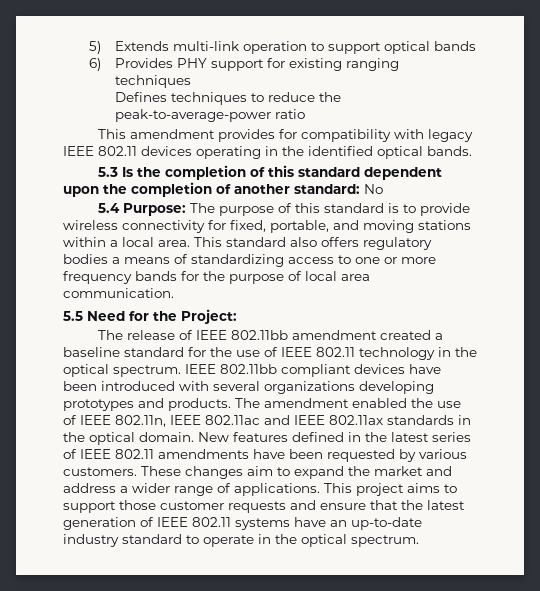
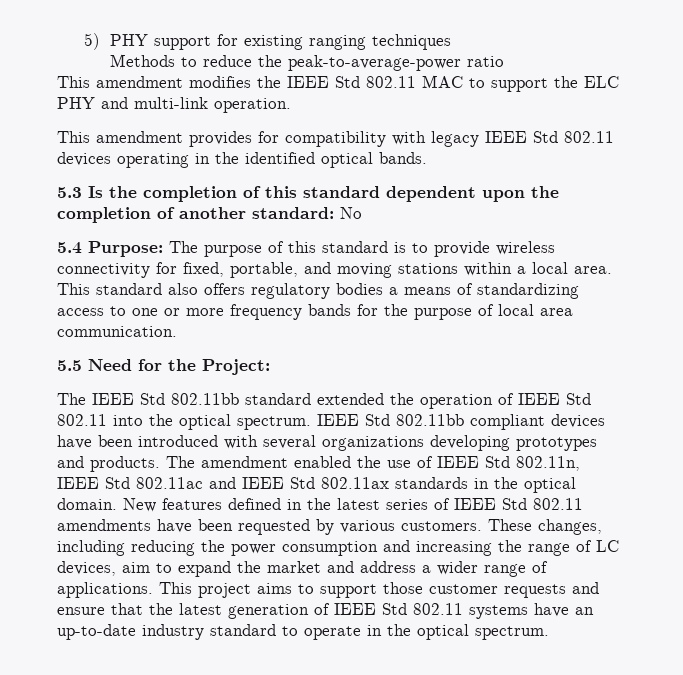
- 5) Extends multi-link operation to support optical bands
- 6) Provides PHY support for existing ranging techniques
+ 5) PHY support for existing ranging techniques
- Defines techniques to reduce the peak-to-average-power ratio
+ Methods to reduce the peak-to-average-power ratio
+ This amendment modifies the IEEE Std 802.11 MAC to support the ELC PHY and multi-link operation.
- This amendment provides for compatibility with legacy IEEE 802.11 devices operating in the identified optical bands.
+ This amendment provides for compatibility with legacy IEEE Std 802.11 devices operating in the identified optical bands.
- The release of IEEE 802.11bb amendment created a baseline standard for the use of IEEE 802.11 technology in the optical spectrum.
+ The IEEE Std 802.11bb standard extended the operation of IEEE Std 802.11 into the optical spectrum.
- IEEE 802.11bb compliant devices have been introduced with several organizations developing prototypes and products.
+ IEEE Std 802.11bb compliant devices have been introduced with several organizations developing prototypes and products.
- The amendment enabled the use of IEEE 802.11n, IEEE 802.11ac and IEEE 802.11ax standards in the optical domain.
+ The amendment enabled the use of IEEE Std 802.11n, IEEE Std 802.11ac and IEEE Std 802.11ax standards in the optical domain.
- New features defined in the latest series of IEEE 802.11 amendments have been requested by various customers.
+ New features defined in the latest series of IEEE Std 802.11 amendments have been requested by various customers.
- These changes aim to expand the market and address a wider range of applications.
+ These changes, including reducing the power consumption and increasing the range of LC devices, aim to expand the market and address a wider range of applications.
- This project aims to support those customer requests and ensure that the latest generation of IEEE 802.11 systems have an up-to-date industry standard to operate in the optical spectrum.
+ This project aims to support those customer requests and ensure that the latest generation of IEEE Std 802.11 systems have an up-to-date industry standard to operate in the optical spectrum.

